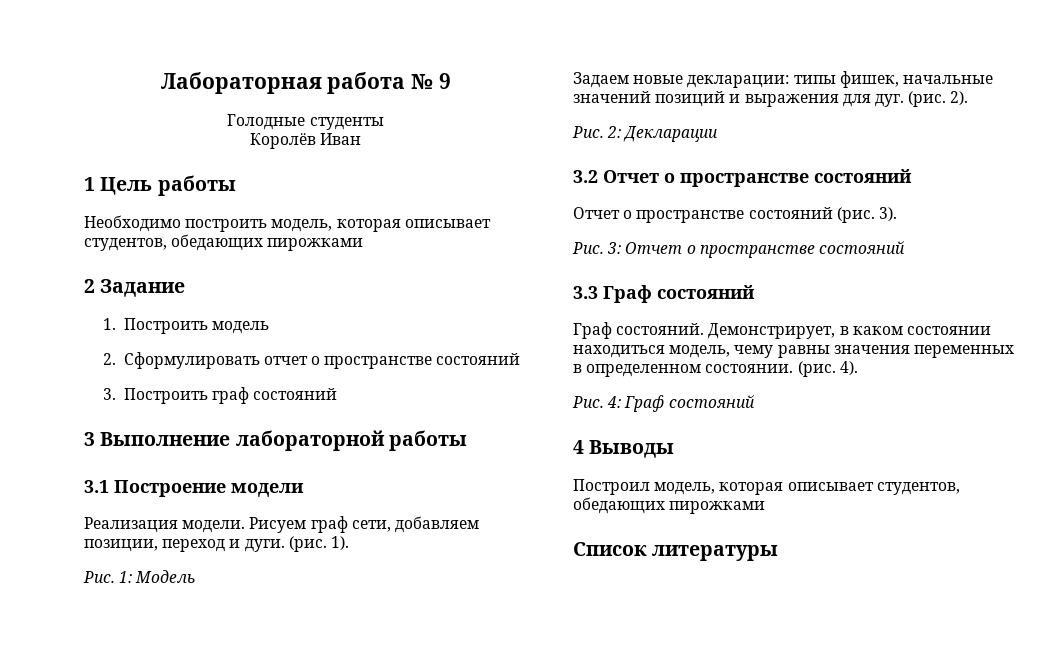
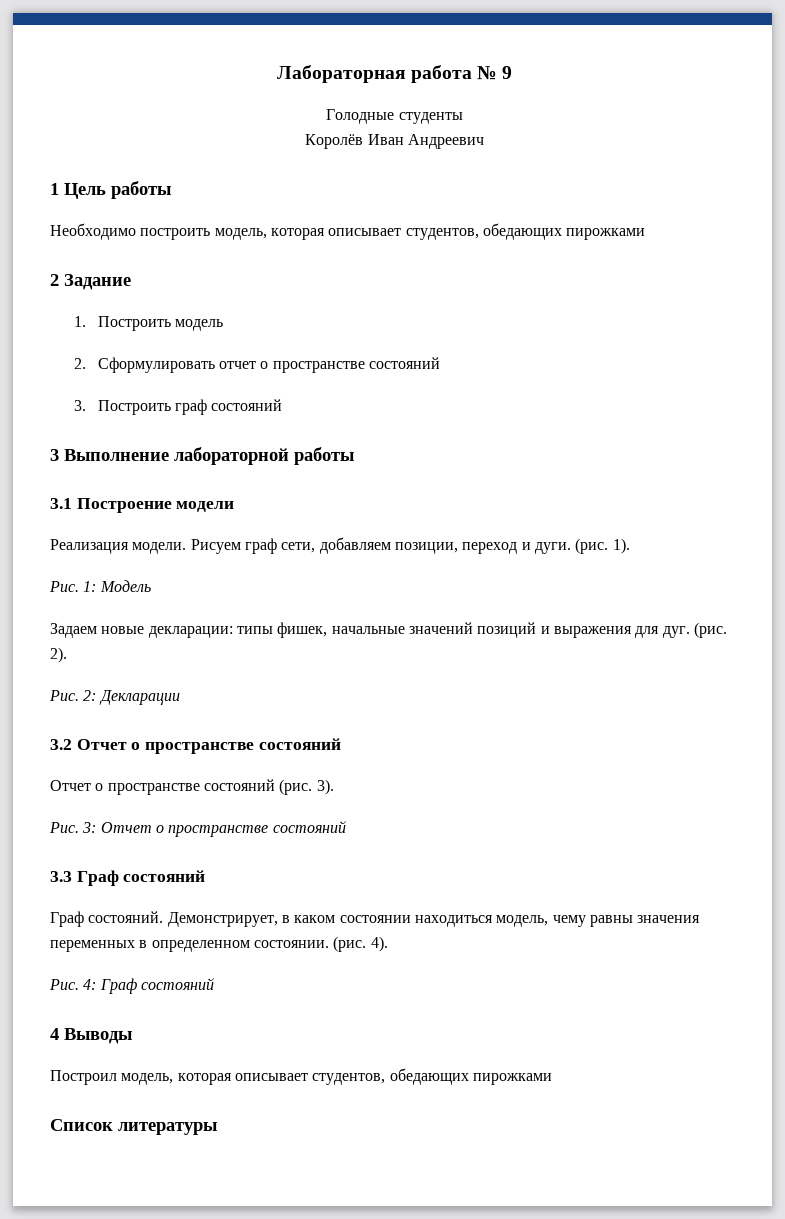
- Королёв Иван
+ Королёв Иван Андреевич

